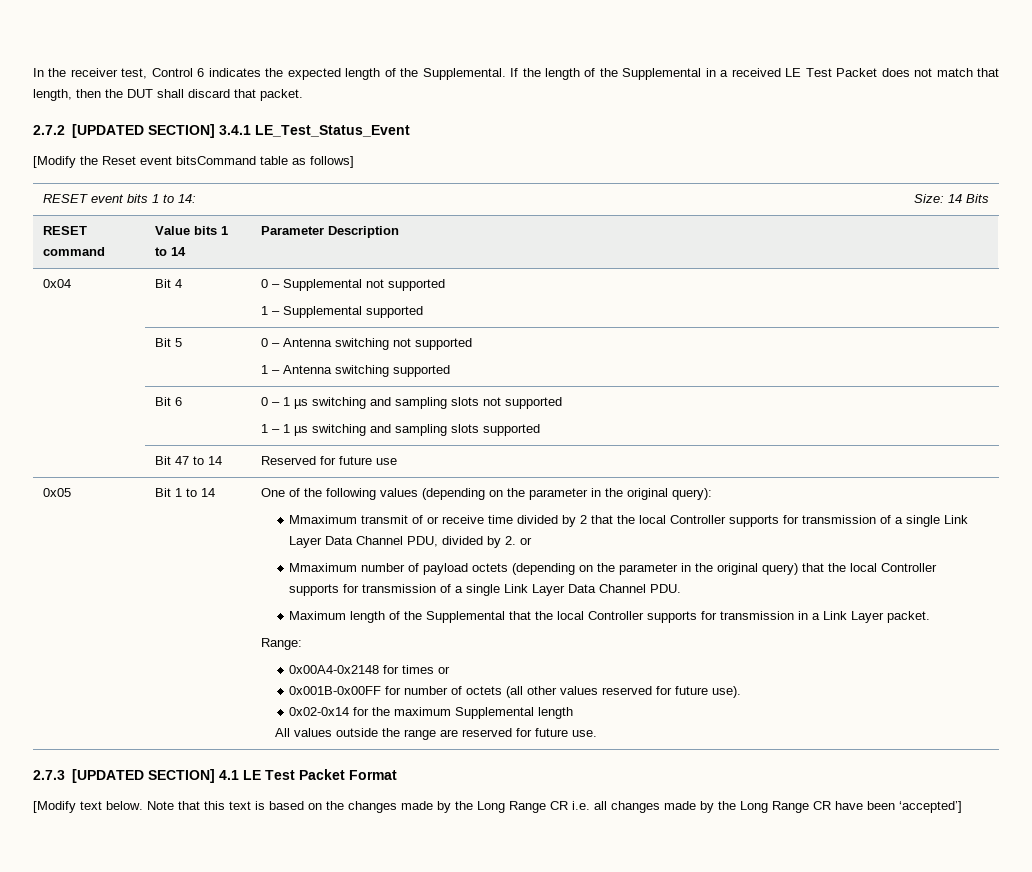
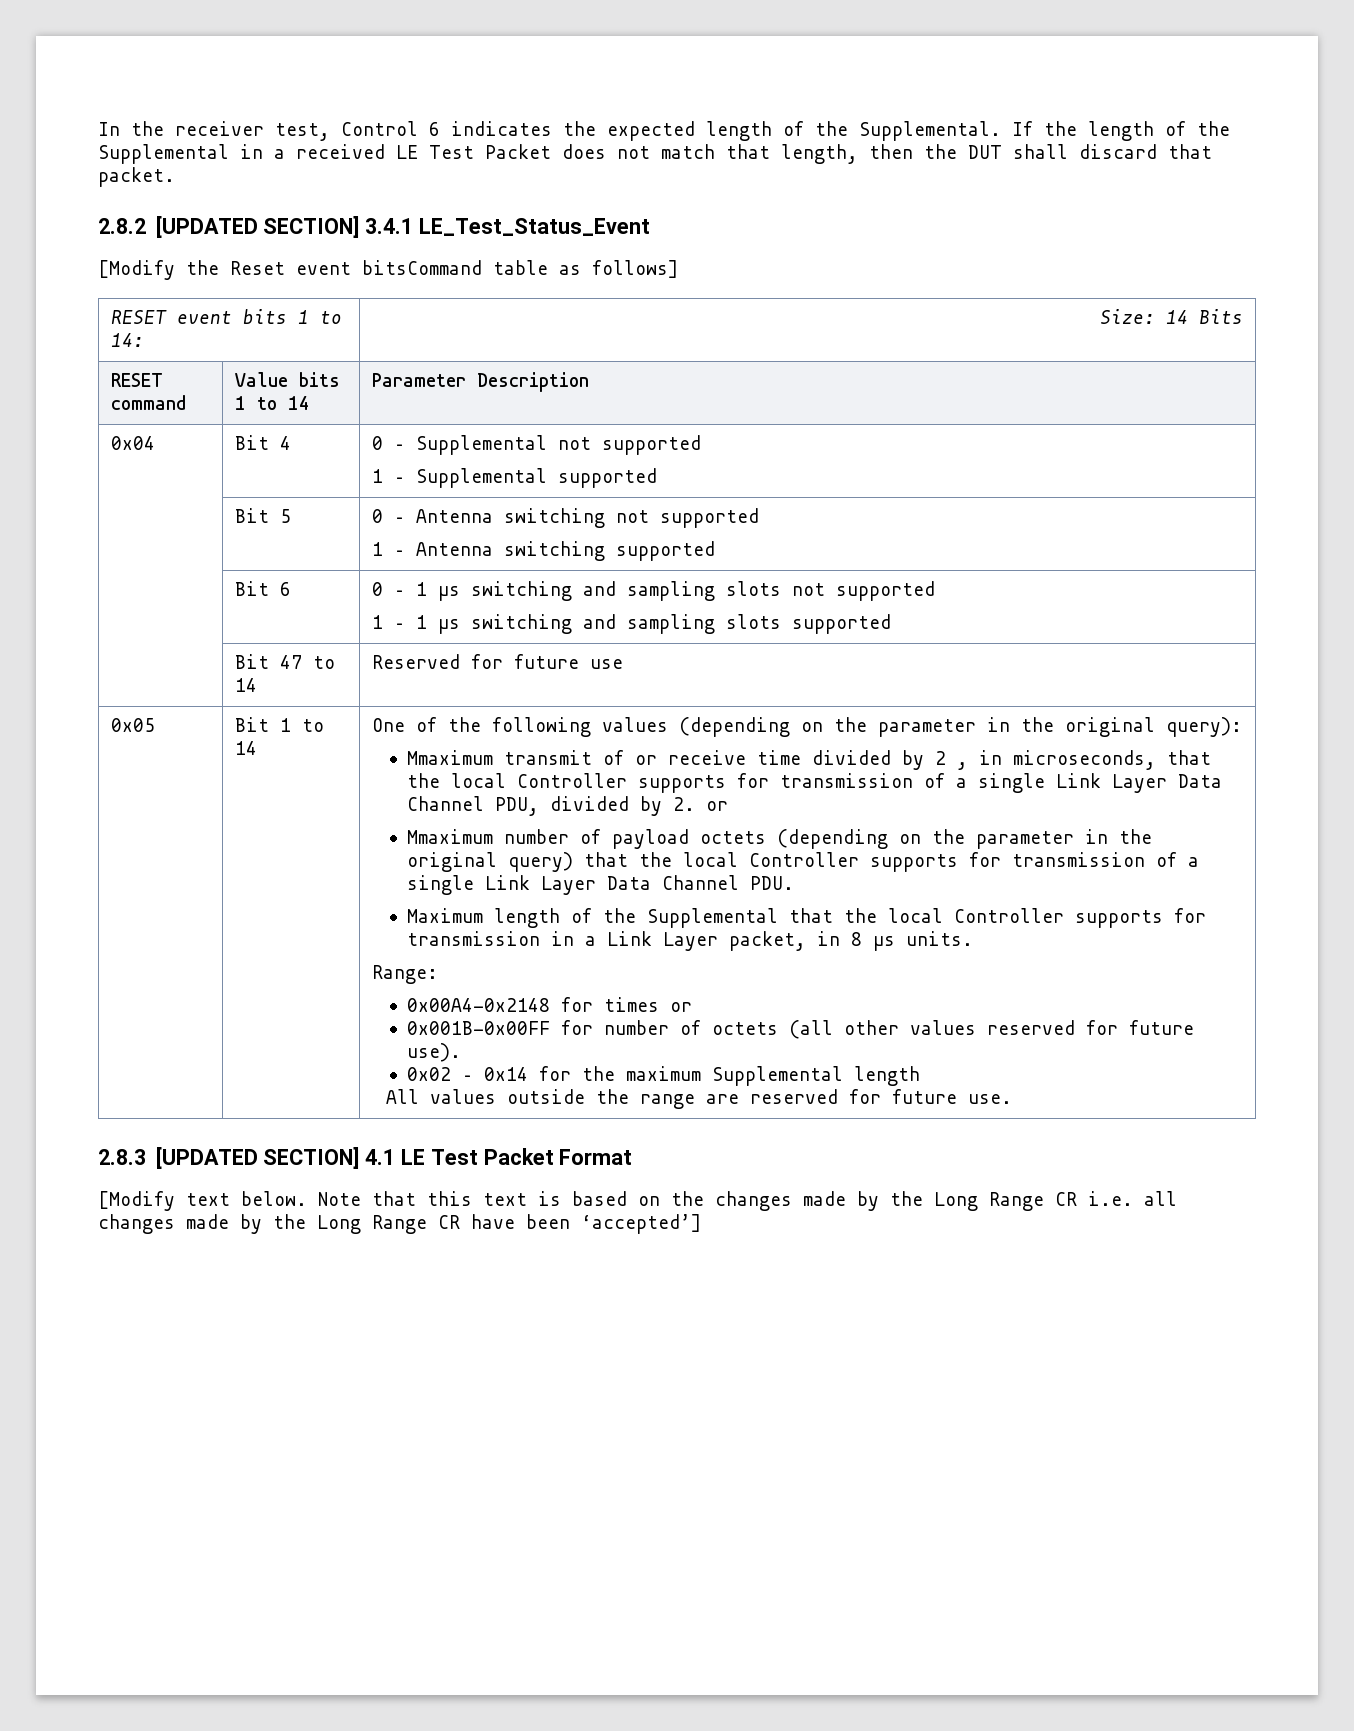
- 2.7.2 [UPDATED SECTION] 3.4.1 LE_Test_Status_Event
+ 2.8.2 [UPDATED SECTION] 3.4.1 LE_Test_Status_Event
- Mmaximum transmit of or receive time divided by 2 that the local Controller supports for transmission of a single Link Layer Data Channel PDU, divided by 2. or
+ Mmaximum transmit of or receive time divided by 2 , in microseconds, that the local Controller supports for transmission of a single Link Layer Data Channel PDU, divided by 2. or
- Maximum length of the Supplemental that the local Controller supports for transmission in a Link Layer packet.
+ Maximum length of the Supplemental that the local Controller supports for transmission in a Link Layer packet, in 8 µs units.
- 0x02-0x14 for the maximum Supplemental length
+ 0x02 – 0x14 for the maximum Supplemental length
- 2.7.3 [UPDATED SECTION] 4.1 LE Test Packet Format
+ 2.8.3 [UPDATED SECTION] 4.1 LE Test Packet Format

